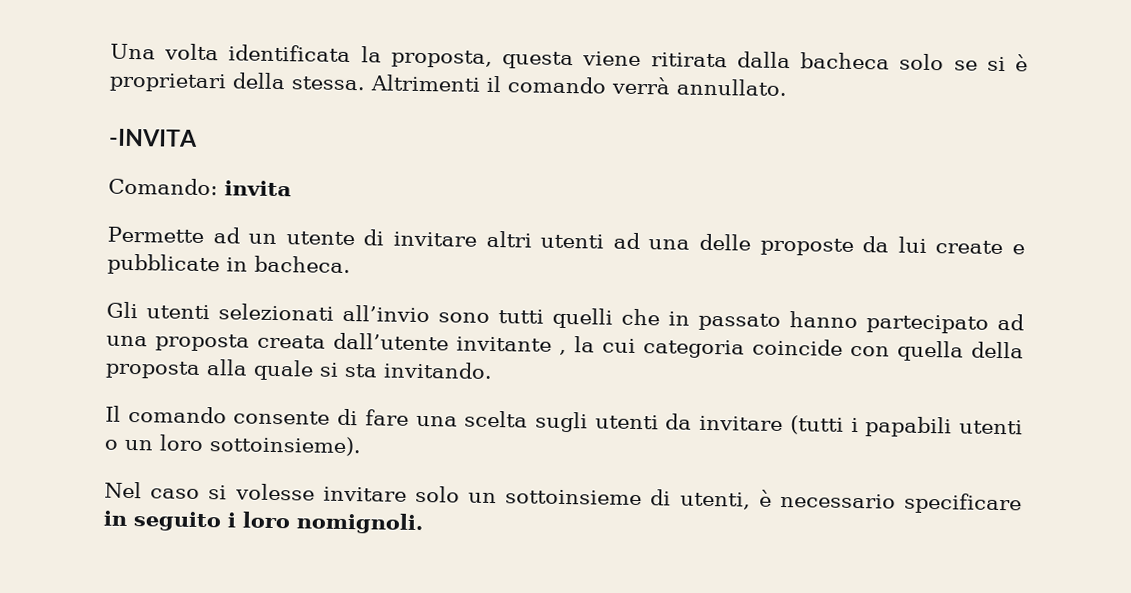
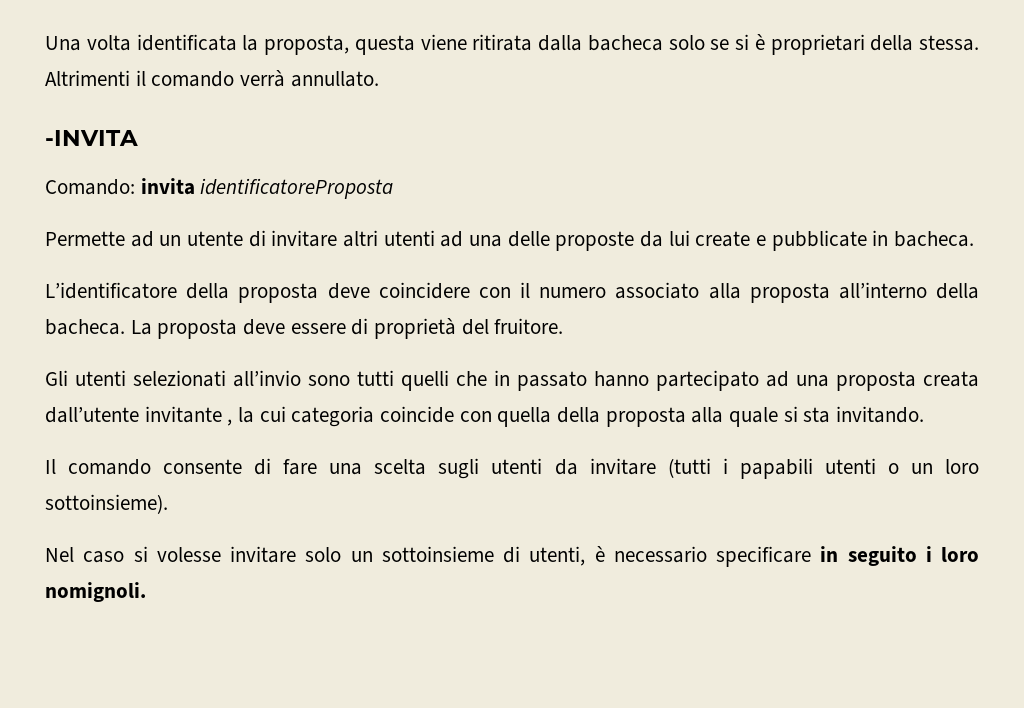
- Comando: invita
+ Comando: invita identificatoreProposta
+ L’identificatore della proposta deve coincidere con il numero associato alla proposta all’interno della bacheca. La proposta deve essere di proprietà del fruitore.

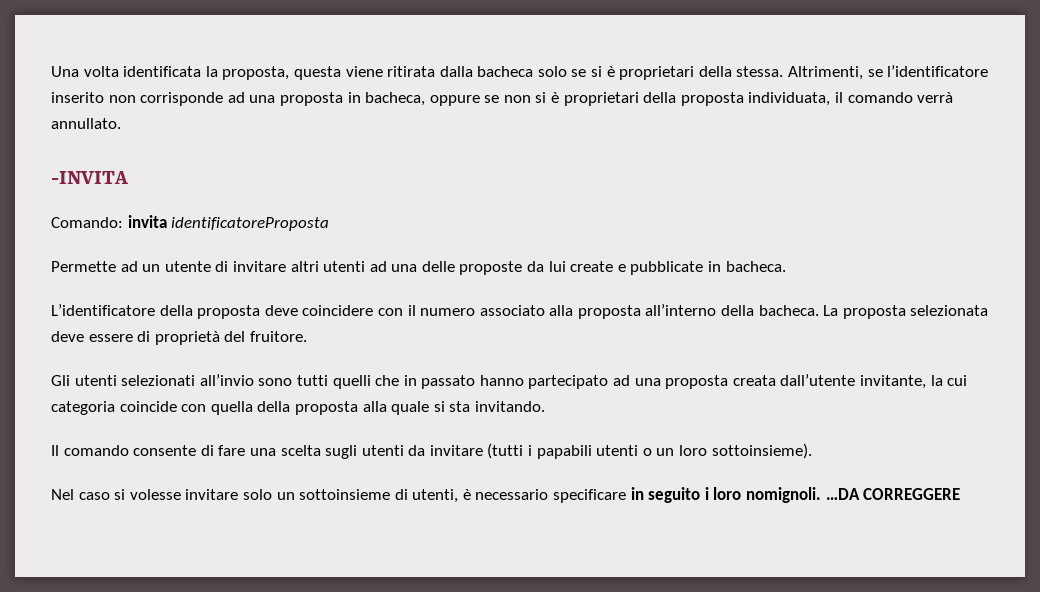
- Altrimenti il comando verrà annullato.
+ Altrimenti, se l’identificatore inserito non corrisponde ad una proposta in bacheca, oppure se non si è proprietari della proposta individuata, il comando verrà annullato.
- La proposta deve essere di proprietà del fruitore.
+ La proposta selezionata deve essere di proprietà del fruitore.
- Gli utenti selezionati all’invio sono tutti quelli che in passato hanno partecipato ad una proposta creata dall’utente invitante , la cui categoria coincide con quella della proposta alla quale si sta invitando.
+ Gli utenti selezionati all’invio sono tutti quelli che in passato hanno partecipato ad una proposta creata dall’utente invitante, la cui categoria coincide con quella della proposta alla quale si sta invitando.
+ …DA CORREGGERE

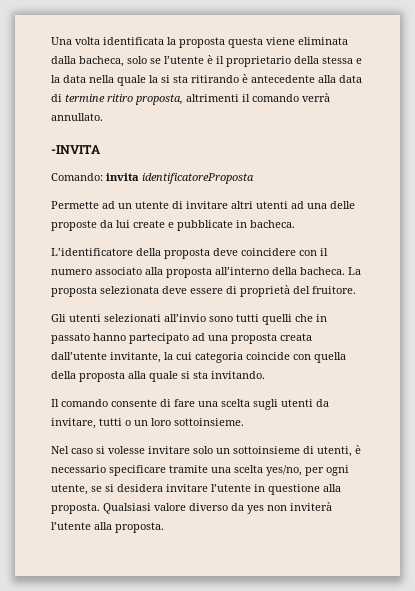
- Una volta identificata la proposta, questa viene ritirata dalla bacheca solo se si è proprietari della stessa. Altrimenti, se l’identificatore inserito non corrisponde ad una proposta in bacheca, oppure se non si è proprietari della proposta individuata, il comando verrà annullato.
+ Una volta identificata la proposta questa viene eliminata dalla bacheca, solo se l’utente è il proprietario della stessa e la data nella quale la si sta ritirando è antecedente alla data di termine ritiro proposta, altrimenti il comando verrà annullato.
- Il comando consente di fare una scelta sugli utenti da invitare (tutti i papabili utenti o un loro sottoinsieme).
+ Il comando consente di fare una scelta sugli utenti da invitare, tutti o un loro sottoinsieme.
- Nel caso si volesse invitare solo un sottoinsieme di utenti, è necessario specificare in seguito i loro nomignoli. …DA CORREGGERE
+ Nel caso si volesse invitare solo un sottoinsieme di utenti, è necessario specificare tramite una scelta yes/no, per ogni utente, se si desidera invitare l’utente in questione alla proposta. Qualsiasi valore diverso da yes non inviterà l’utente alla proposta.

